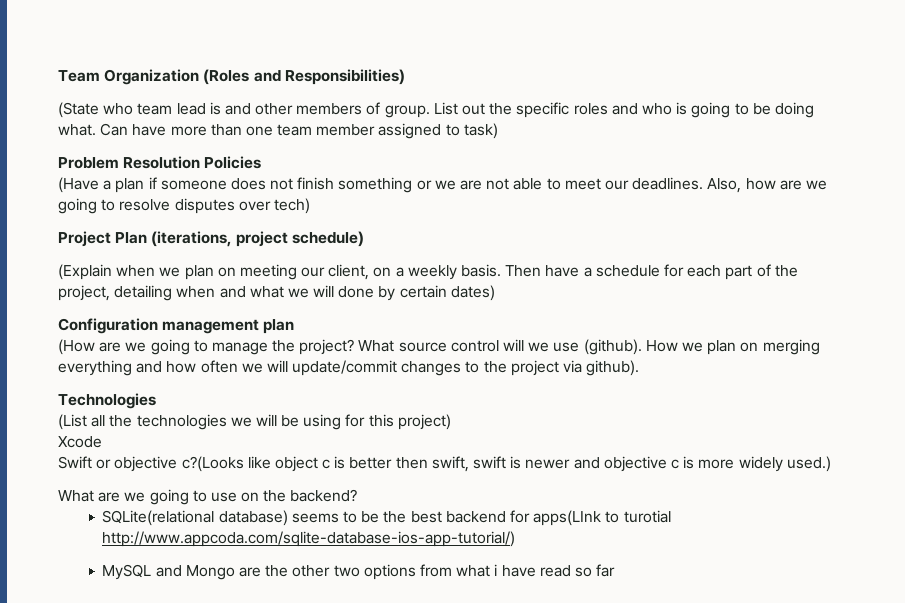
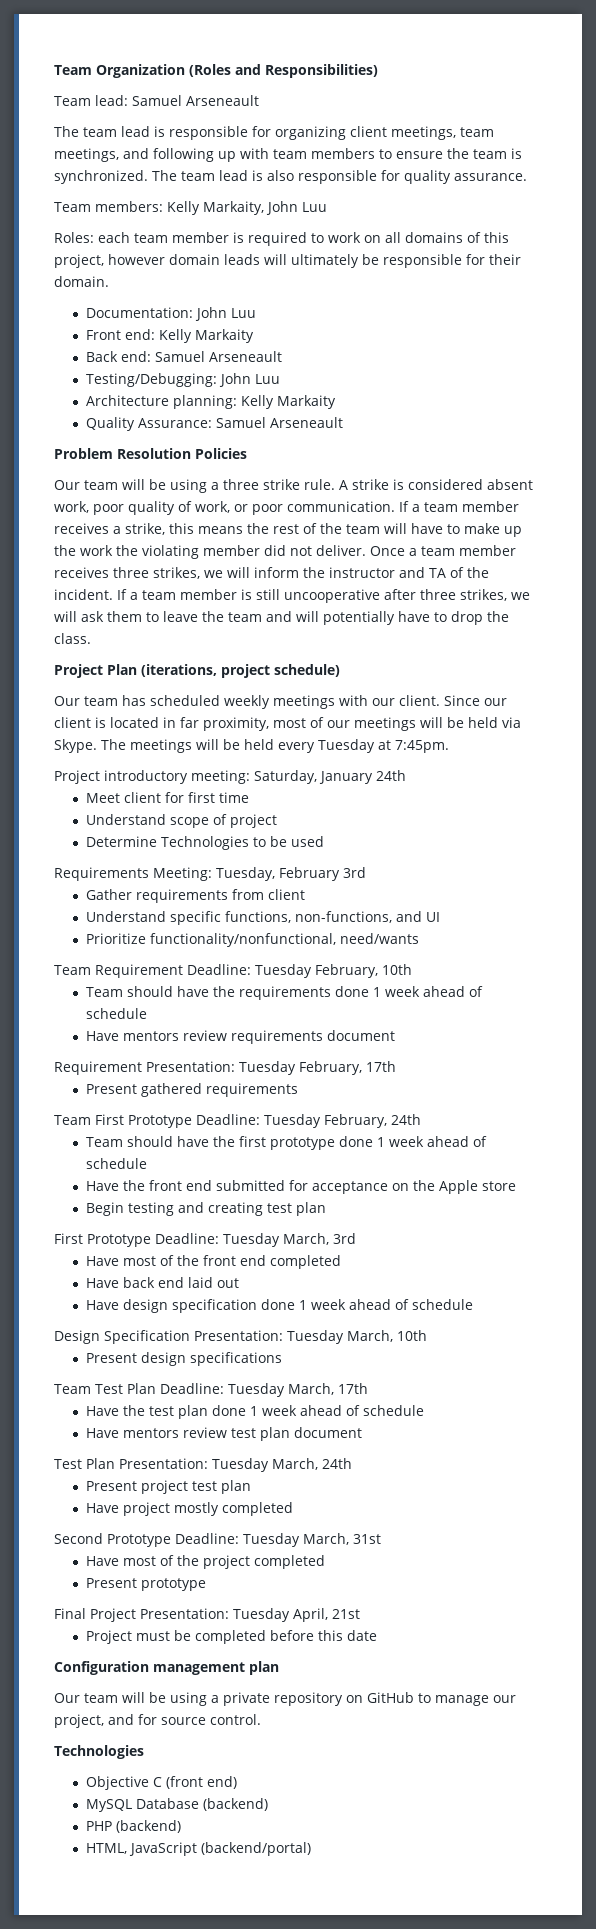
- (State who team lead is and other members of group. List out the specific roles and who is going to be doing what. Can have more than one team member assigned to task)
+ Team lead: Samuel Arseneault
+ The team lead is responsible for organizing client meetings, team meetings, and following up with team members to ensure the team is synchronized. The team lead is also responsible for quality assurance.
+ Team members: Kelly Markaity, John Luu
+ Roles: each team member is required to work on all domains of this project, however domain leads will ultimately be responsible for their domain.
+ Documentation: John Luu
+ Front end: Kelly Markaity
+ Back end: Samuel Arseneault
+ Testing/Debugging: John Luu
+ Architecture planning: Kelly Markaity
+ Quality Assurance: Samuel Arseneault
  Problem Resolution Policies
- (Have a plan if someone does not finish something or we are not able to meet our deadlines. Also, how are we going to resolve disputes over tech)
+ Our team will be using a three strike rule. A strike is considered absent work, poor quality of work, or poor communication. If a team member receives a strike, this means the rest of the team will have to make up the work the violating member did not deliver. Once a team member receives three strikes, we will inform the instructor and TA of the incident. If a team member is still uncooperative after three strikes, we will ask them to leave the team and will potentially have to drop the class.
- (Explain when we plan on meeting our client, on a weekly basis. Then have a schedule for each part of the project, detailing when and what we will done by certain dates)
+ Our team has scheduled weekly meetings with our client. Since our client is located in far proximity, most of our meetings will be held via Skype. The meetings will be held every Tuesday at 7:45pm.
+ Project introductory meeting: Saturday, January 24th
+ Meet client for first time
+ Understand scope of project
+ Determine Technologies to be used
+ Requirements Meeting: Tuesday, February 3rd
+ Gather requirements from client
+ Understand specific functions, non-functions, and UI
+ Prioritize functionality/nonfunctional, need/wants
+ Team Requirement Deadline: Tuesday February, 10th
+ Team should have the requirements done 1 week ahead of schedule
+ Have mentors review requirements document
+ Requirement Presentation: Tuesday February, 17th
+ Present gathered requirements
+ Team First Prototype Deadline: Tuesday February, 24th
+ Team should have the first prototype done 1 week ahead of schedule
+ Have the front end submitted for acceptance on the Apple store
+ Begin testing and creating test plan
+ First Prototype Deadline: Tuesday March, 3rd
+ Have most of the front end completed
+ Have back end laid out
+ Have design specification done 1 week ahead of schedule
+ Design Specification Presentation: Tuesday March, 10th
+ Present design specifications
+ Team Test Plan Deadline: Tuesday March, 17th
+ Have the test plan done 1 week ahead of schedule
+ Have mentors review test plan document
+ Test Plan Presentation: Tuesday March, 24th
+ Present project test plan
+ Have project mostly completed
+ Second Prototype Deadline: Tuesday March, 31st
+ Have most of the project completed
+ Present prototype
+ Final Project Presentation: Tuesday April, 21st
+ Project must be completed before this date
  Configuration management plan
- (How are we going to manage the project? What source control will we use (github). How we plan on merging everything and how often we will update/commit changes to the project via github).
+ Our team will be using a private repository on GitHub to manage our project, and for source control.
  Technologies
- (List all the technologies we will be using for this project)
- Xcode
- Swift or objective c?(Looks like object c is better then swift, swift is newer and objective c is more widely used.)
- What are we going to use on the backend?
- SQLite(relational database) seems to be the best backend for apps(LInk to turotial http://www.appcoda.com/sqlite-database-ios-app-tutorial/)
- MySQL and Mongo are the other two options from what i have read so far
+ Objective C (front end)
+ MySQL Database (backend)
+ PHP (backend)
+ HTML, JavaScript (backend/portal)

